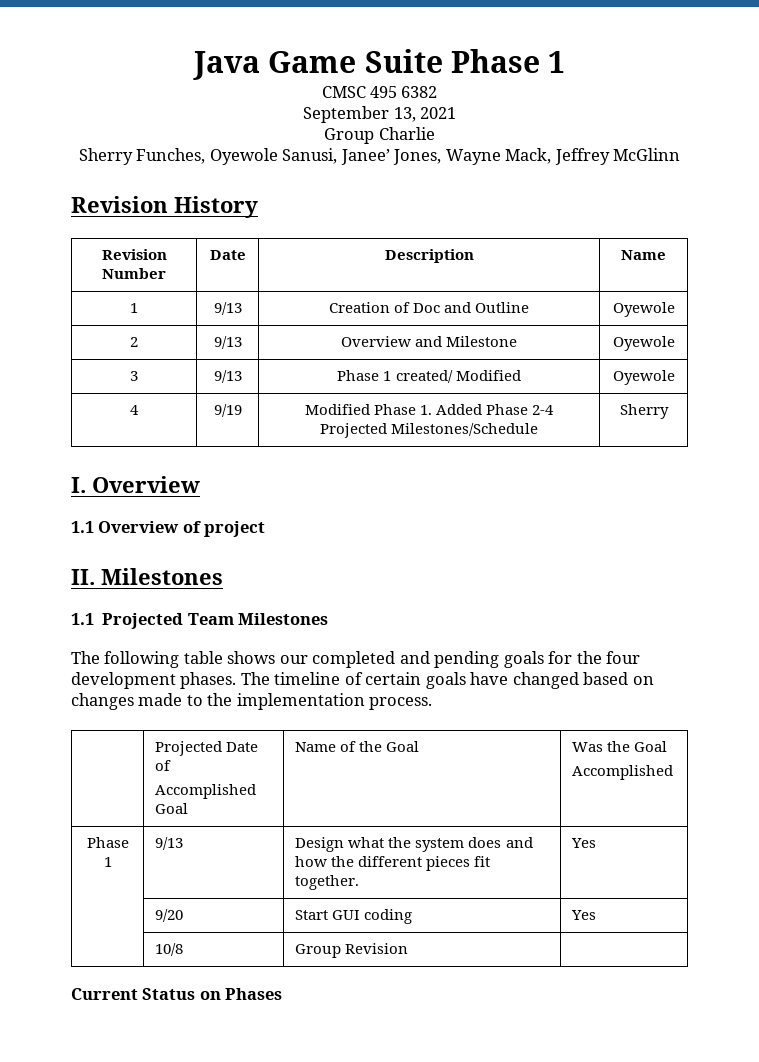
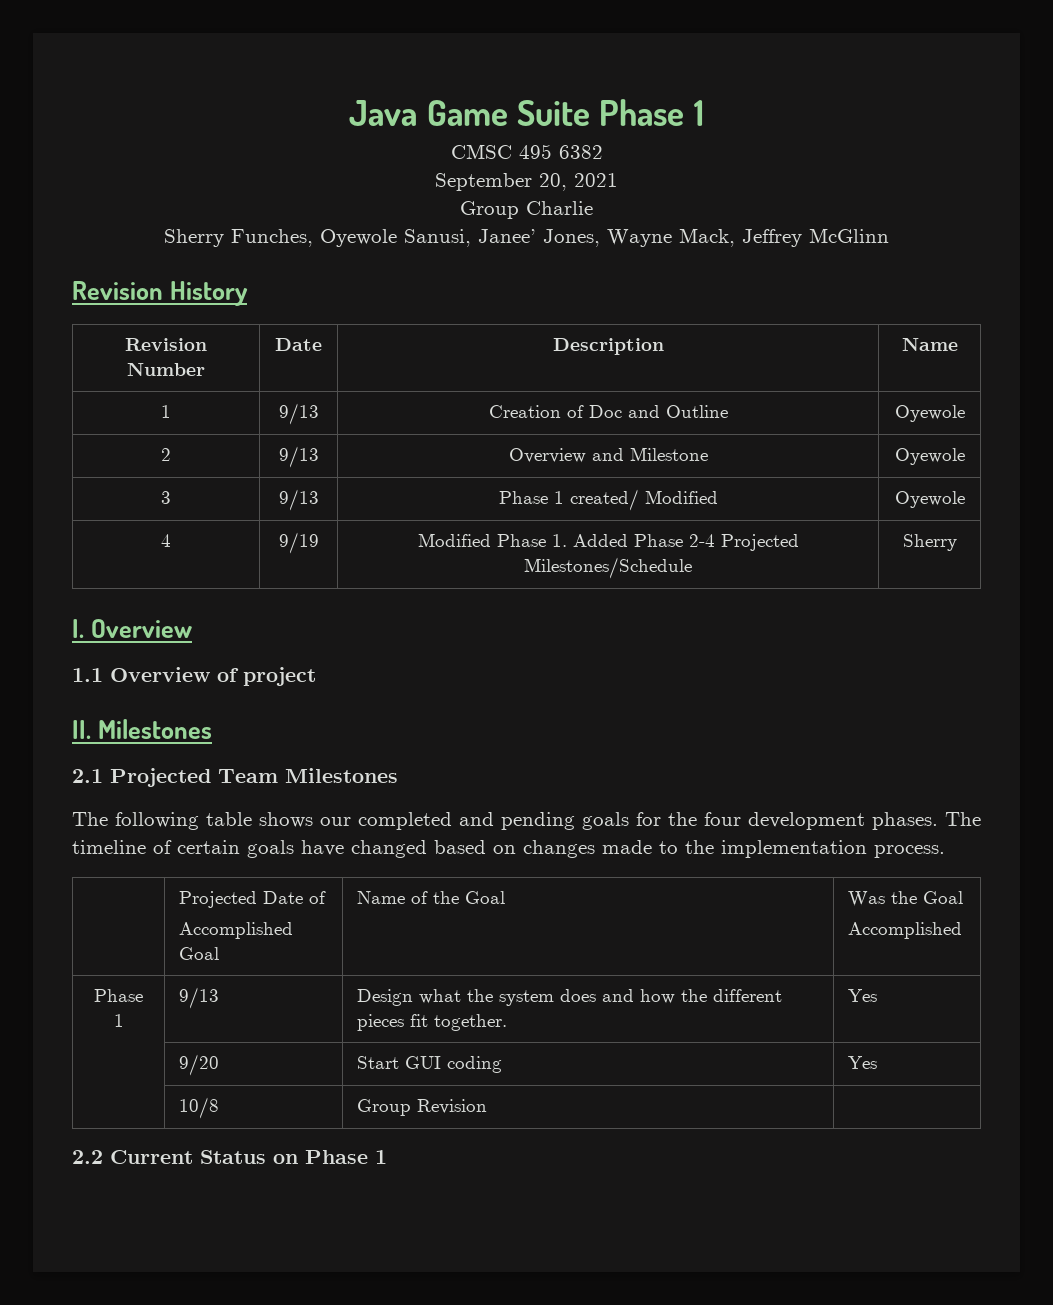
- September 13, 2021
+ September 20, 2021
- 1.1 Projected Team Milestones
+ 2.1 Projected Team Milestones
- Current Status on Phases
+ 2.2 Current Status on Phase 1

